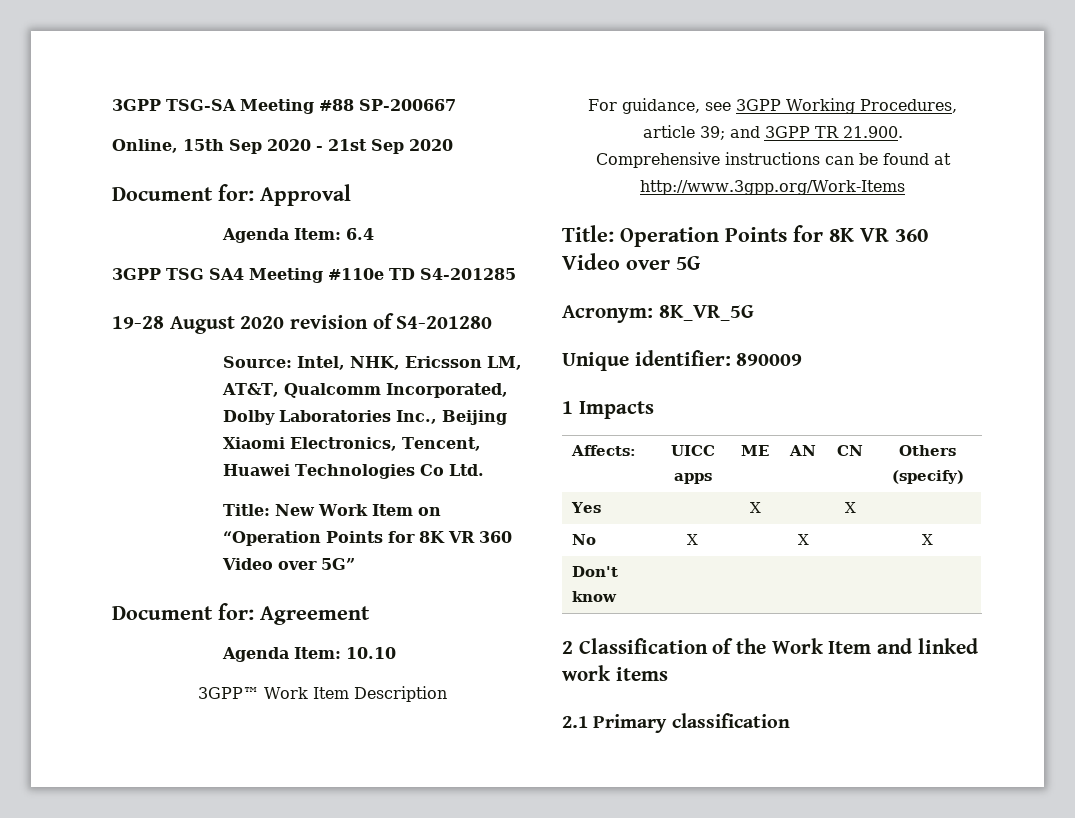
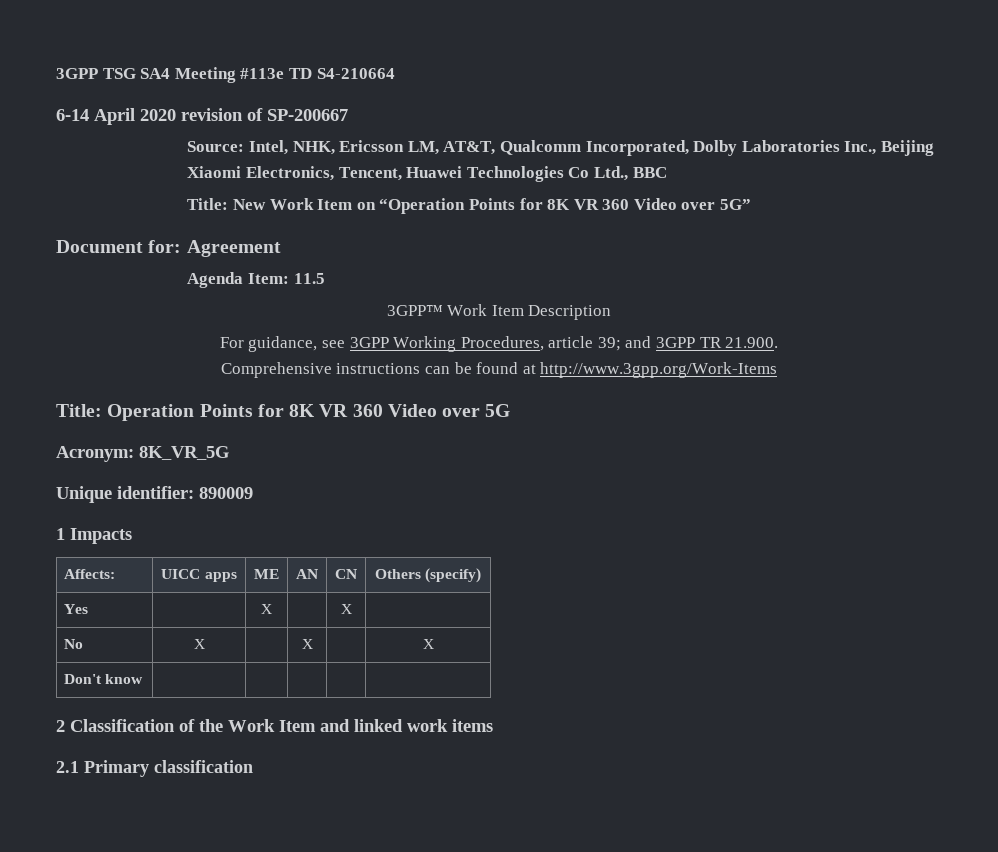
- 3GPP TSG-SA Meeting #88 SP-200667
- Online, 15th Sep 2020 - 21st Sep 2020
- Document for: Approval
- Agenda Item: 6.4
- 3GPP TSG SA4 Meeting #110e TD S4-201285
- 19-28 August 2020 revision of S4-201280
+ 3GPP TSG SA4 Meeting #113e TD S4-210664
+ 6-14 April 2020 revision of SP-200667
- Source: Intel, NHK, Ericsson LM, AT&T, Qualcomm Incorporated, Dolby Laboratories Inc., Beijing Xiaomi Electronics, Tencent, Huawei Technologies Co Ltd.
+ Source: Intel, NHK, Ericsson LM, AT&T, Qualcomm Incorporated, Dolby Laboratories Inc., Beijing Xiaomi Electronics, Tencent, Huawei Technologies Co Ltd., BBC
- Agenda Item: 10.10
+ Agenda Item: 11.5

